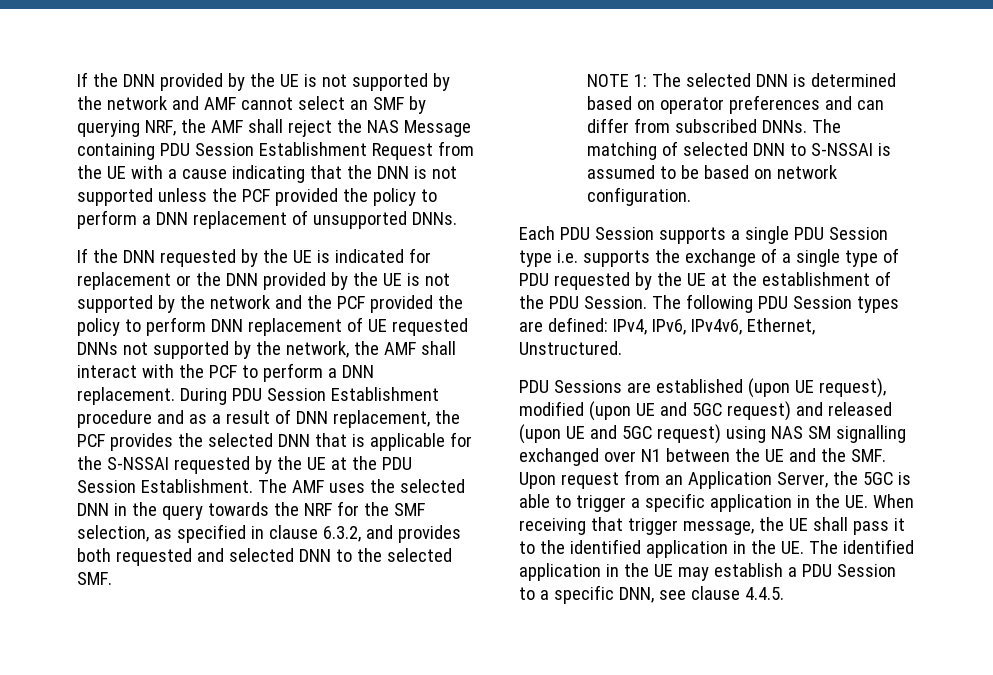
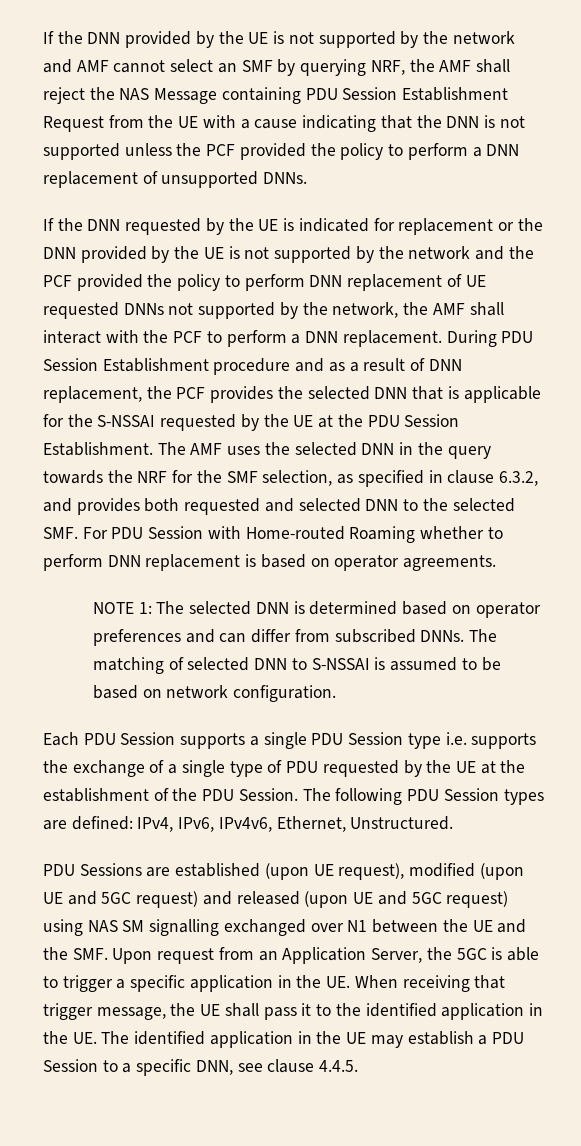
- The AMF uses the selected DNN in the query towards the NRF for the SMF selection, as specified in clause 6.3.2, and provides both requested and selected DNN to the selected SMF.
+ The AMF uses the selected DNN in the query towards the NRF for the SMF selection, as specified in clause 6.3.2, and provides both requested and selected DNN to the selected SMF. For PDU Session with Home-routed Roaming whether to perform DNN replacement is based on operator agreements.

